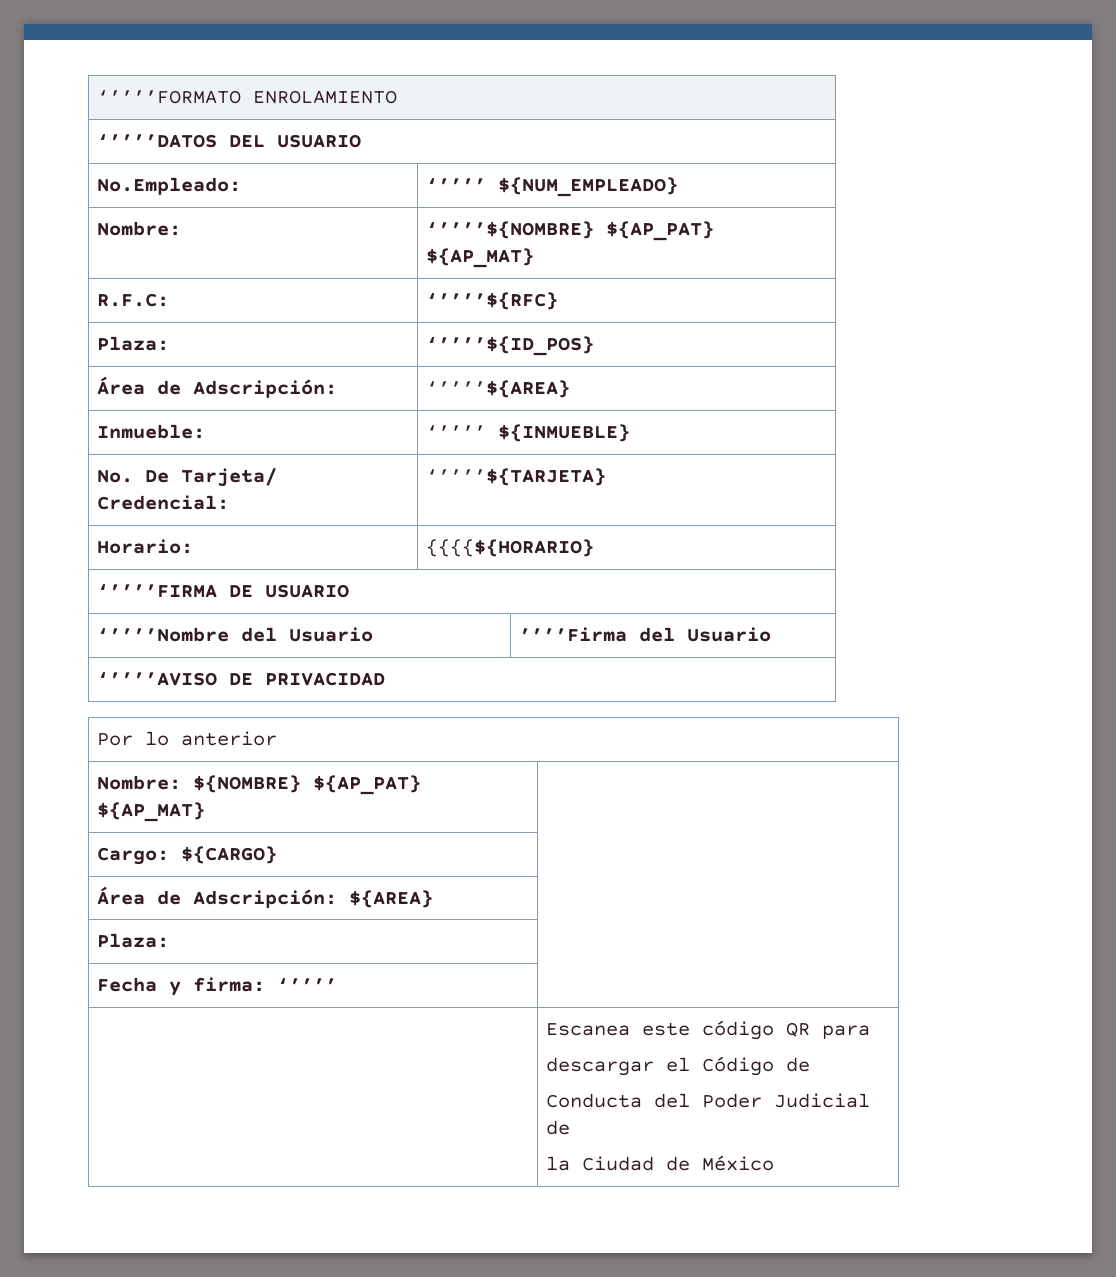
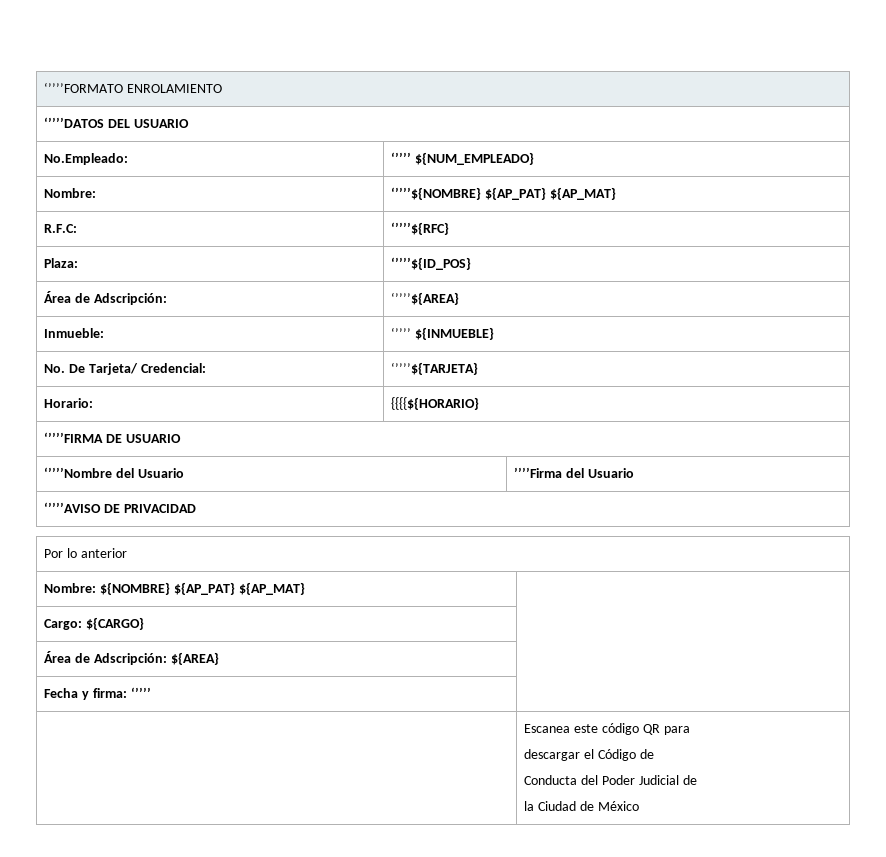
  Área de Adscripción: ${AREA} |
- Plaza: |

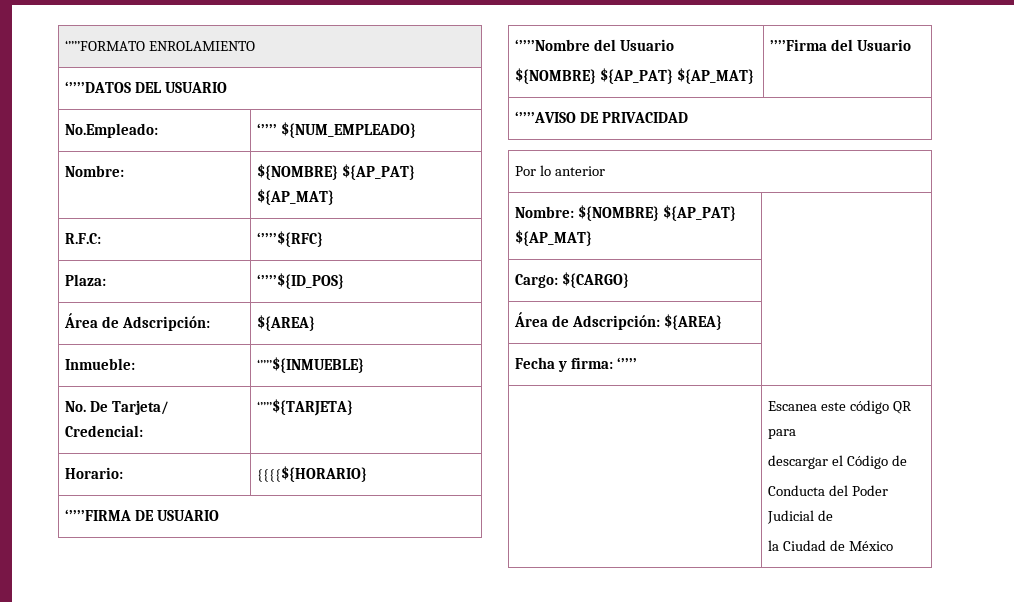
- Nombre: | ‘’’’’${NOMBRE} ${AP_PAT} ${AP_MAT}
+ Nombre: | ${NOMBRE} ${AP_PAT} ${AP_MAT}
- Área de Adscripción: | ‘’’’’${AREA}
+ Área de Adscripción: | ${AREA}
- Inmueble: | ‘’’’’ ${INMUEBLE}
+ Inmueble: | ‘’’’’${INMUEBLE}
- ‘’’’’Nombre del Usuario | ’’’’Firma del Usuario
+ ‘’’’’Nombre del Usuario
+ ${NOMBRE} ${AP_PAT} ${AP_MAT} | ’’’’Firma del Usuario

